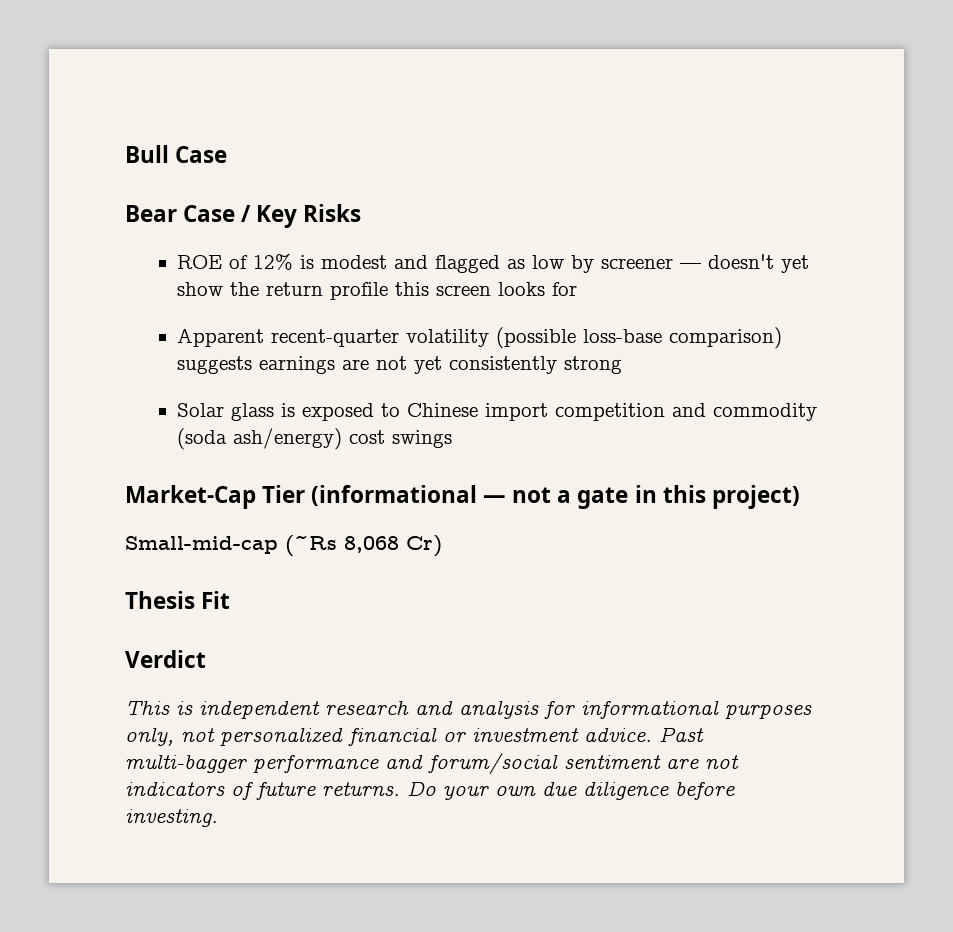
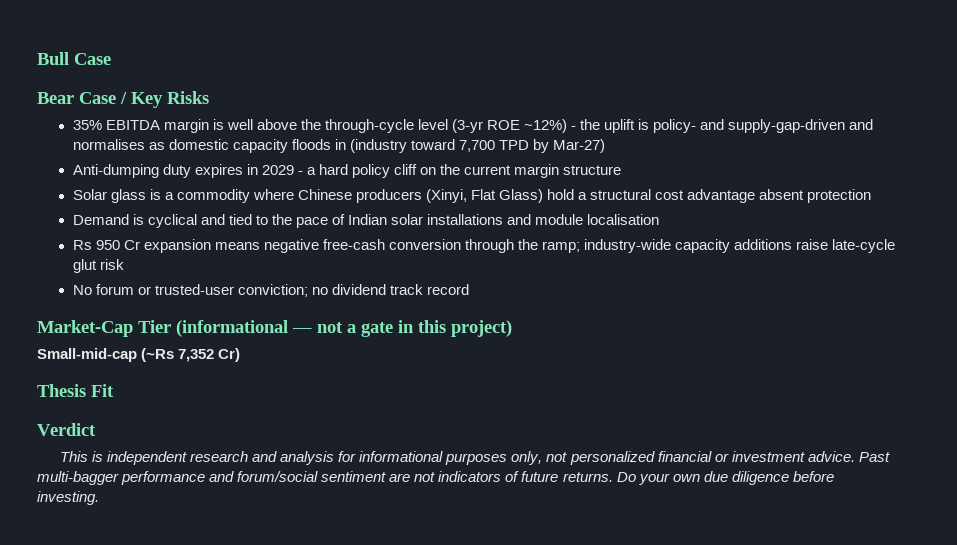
- ROE of 12% is modest and flagged as low by screener — doesn't yet show the return profile this screen looks for
- Apparent recent-quarter volatility (possible loss-base comparison) suggests earnings are not yet consistently strong
- Solar glass is exposed to Chinese import competition and commodity (soda ash/energy) cost swings
+ 35% EBITDA margin is well above the through-cycle level (3-yr ROE ~12%) - the uplift is policy- and supply-gap-driven and normalises as domestic capacity floods in (industry toward 7,700 TPD by Mar-27)
+ Anti-dumping duty expires in 2029 - a hard policy cliff on the current margin structure
+ Solar glass is a commodity where Chinese producers (Xinyi, Flat Glass) hold a structural cost advantage absent protection
+ Demand is cyclical and tied to the pace of Indian solar installations and module localisation
+ Rs 950 Cr expansion means negative free-cash conversion through the ramp; industry-wide capacity additions raise late-cycle glut risk
+ No forum or trusted-user conviction; no dividend track record
- Small-mid-cap (~Rs 8,068 Cr)
+ Small-mid-cap (~Rs 7,352 Cr)

